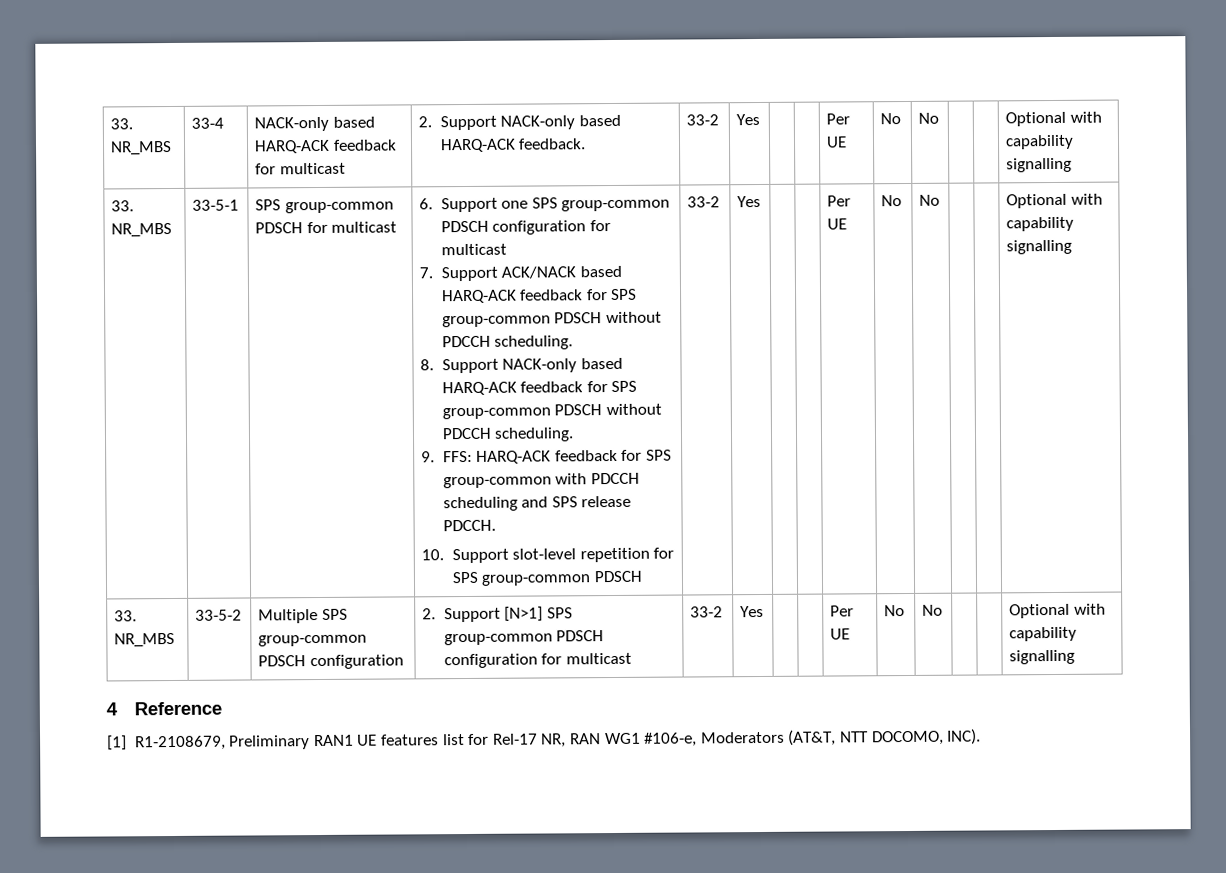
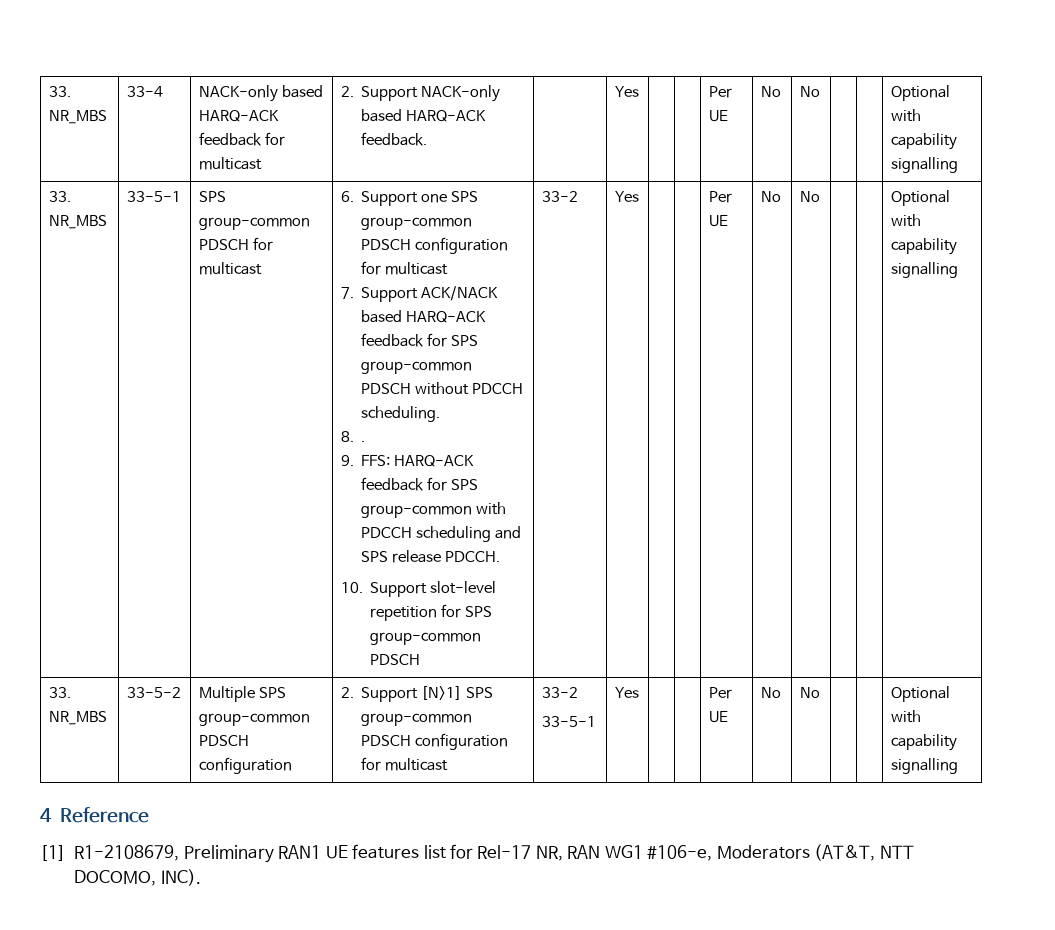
- 33. NR_MBS | 33-4 | NACK-only based HARQ-ACK feedback for multicast | 2. Support NACK-only based HARQ-ACK feedback. | 33-2 | Yes | | | Per UE | No | No | | | Optional with capability signalling
+ 33. NR_MBS | 33-4 | NACK-only based HARQ-ACK feedback for multicast | 2. Support NACK-only based HARQ-ACK feedback. | | Yes | | | Per UE | No | No | | | Optional with capability signalling
- 8. Support NACK-only based HARQ-ACK feedback for SPS group-common PDSCH without PDCCH scheduling.
+ 8. .
- 33. NR_MBS | 33-5-2 | Multiple SPS group-common PDSCH configuration | 2. Support [N>1] SPS group-common PDSCH configuration for multicast | 33-2 | Yes | | | Per UE | No | No | | | Optional with capability signalling
+ 33. NR_MBS | 33-5-2 | Multiple SPS group-common PDSCH configuration | 2. Support [N>1] SPS group-common PDSCH configuration for multicast | 33-2
+ 33-5-1 | Yes | | | Per UE | No | No | | | Optional with capability signalling

